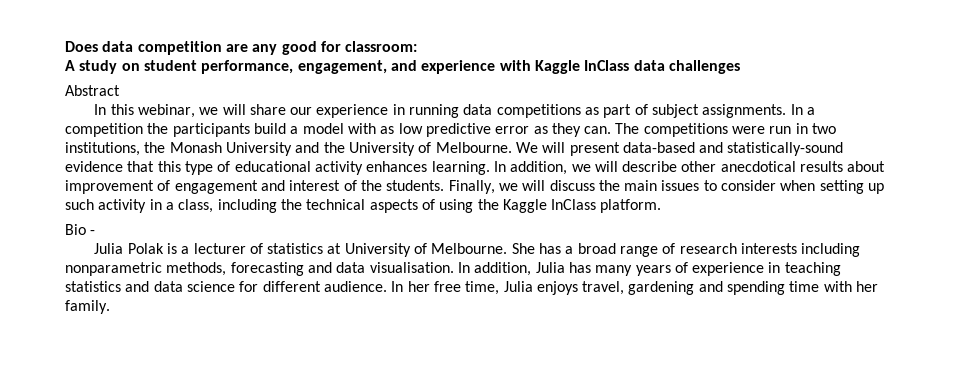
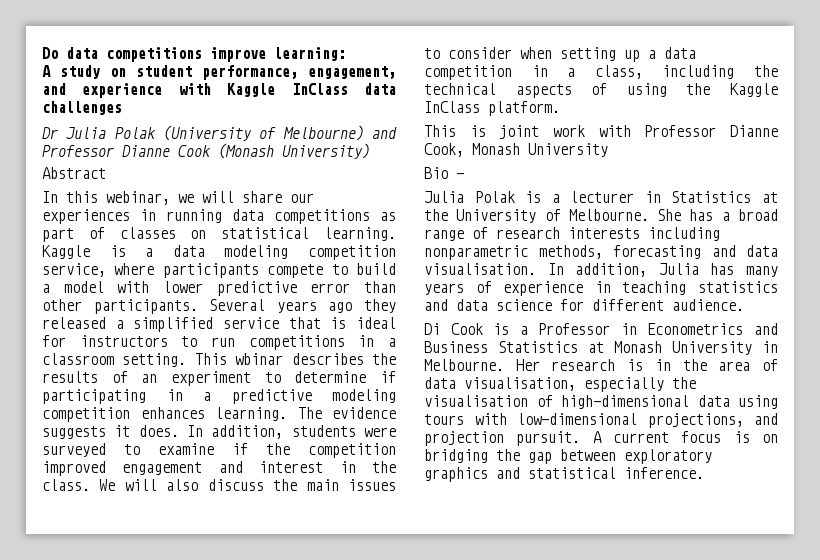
- Does data competition are any good for classroom:
+ Do data competitions improve learning:
+ Dr Julia Polak (University of Melbourne) and Professor Dianne Cook (Monash University)
- In this webinar, we will share our experience in running data competitions as part of subject assignments. In a competition the participants build a model with as low predictive error as they can. The competitions were run in two institutions, the Monash University and the University of Melbourne. We will present data-based and statistically-sound evidence that this type of educational activity enhances learning. In addition, we will describe other anecdotical results about improvement of engagement and interest of the students. Finally, we will discuss the main issues to consider when setting up such activity in a class, including the technical aspects of using the Kaggle InClass platform.
+ In this webinar, we will share our experiences in running data competitions as part of classes on statistical learning. Kaggle is a data modeling competition service, where participants compete to build a model with lower predictive error than other participants. Several years ago they released a simplified service that is ideal for instructors to run competitions in a classroom setting. This wbinar describes the results of an experiment to determine if participating in a predictive modeling competition enhances learning. The evidence suggests it does. In addition, students were surveyed to examine if the competition improved engagement and interest in the class. We will also discuss the main issues to consider when setting up a data competition in a class, including the technical aspects of using the Kaggle InClass platform.
+ This is joint work with Professor Dianne Cook, Monash University
- Julia Polak is a lecturer of statistics at University of Melbourne.
+ Julia Polak is a lecturer in Statistics at the University of Melbourne.
- In addition, Julia has many years of experience in teaching statistics and data science for different audience. In her free time, Julia enjoys travel, gardening and spending time with her family.
+ In addition, Julia has many years of experience in teaching statistics and data science for different audience.
+ Di Cook is a Professor in Econometrics and Business Statistics at Monash University in Melbourne. Her research is in the area of data visualisation, especially the visualisation of high-dimensional data using tours with low-dimensional projections, and projection pursuit. A current focus is on bridging the gap between exploratory graphics and statistical inference.

